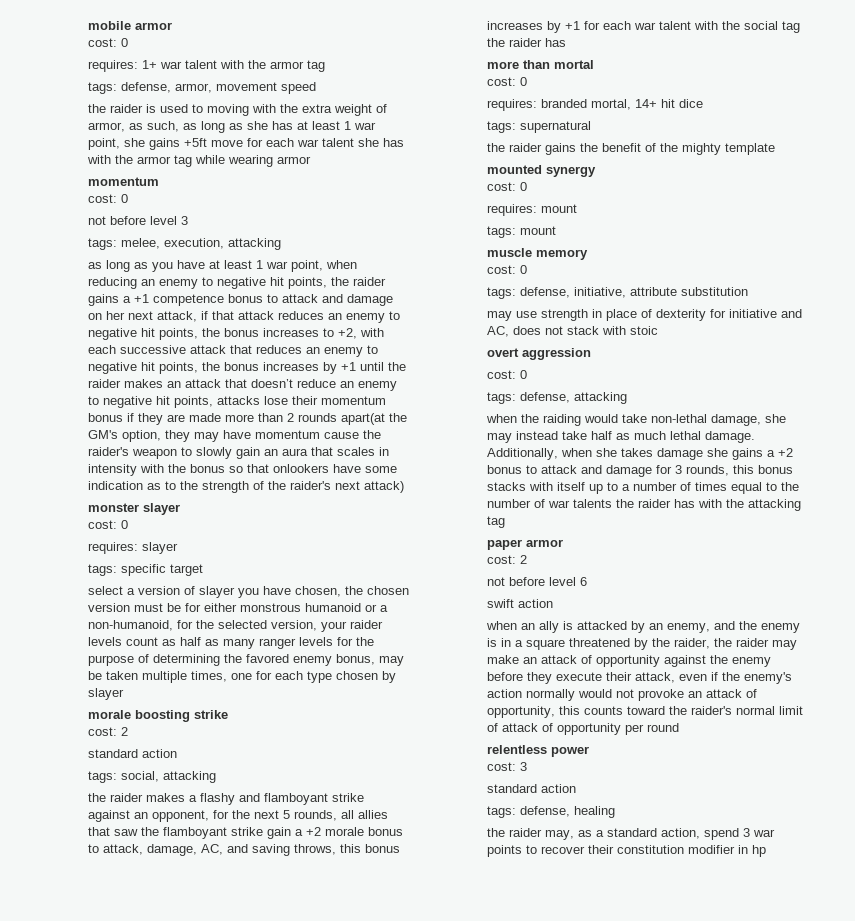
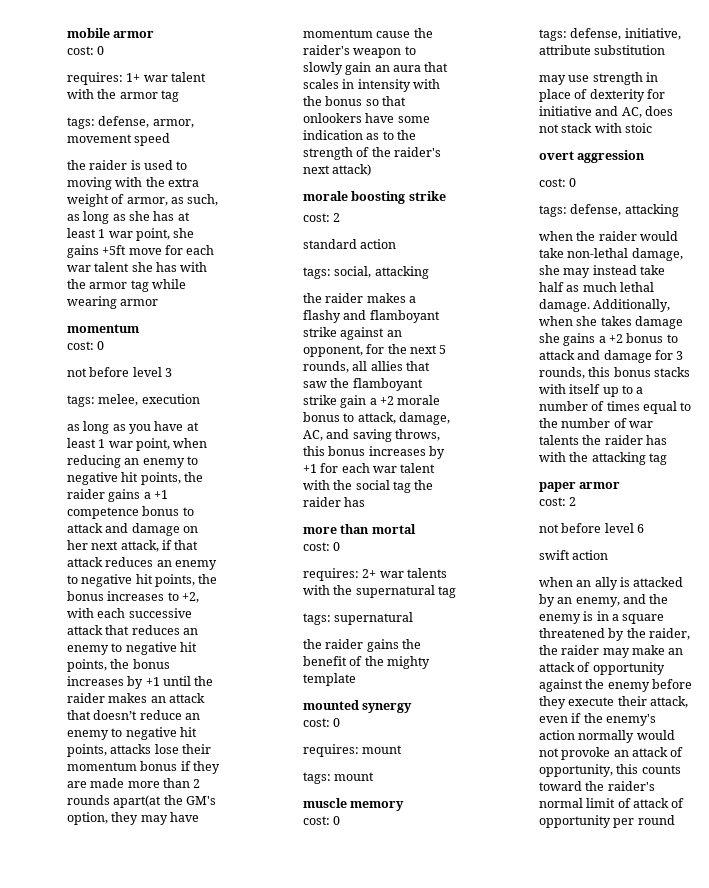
- tags: melee, execution, attacking
+ tags: melee, execution
- monster slayer
- cost: 0
- requires: slayer
- tags: specific target
- select a version of slayer you have chosen, the chosen version must be for either monstrous humanoid or a non-humanoid, for the selected version, your raider levels count as half as many ranger levels for the purpose of determining the favored enemy bonus, may be taken multiple times, one for each type chosen by slayer
- requires: branded mortal, 14+ hit dice
+ requires: 2+ war talents with the supernatural tag
- when the raiding would take non-lethal damage, she may instead take half as much lethal damage.
+ when the raider would take non-lethal damage, she may instead take half as much lethal damage.
- relentless power
- cost: 3
- standard action
- tags: defense, healing
- the raider may, as a standard action, spend 3 war points to recover their constitution modifier in hp

